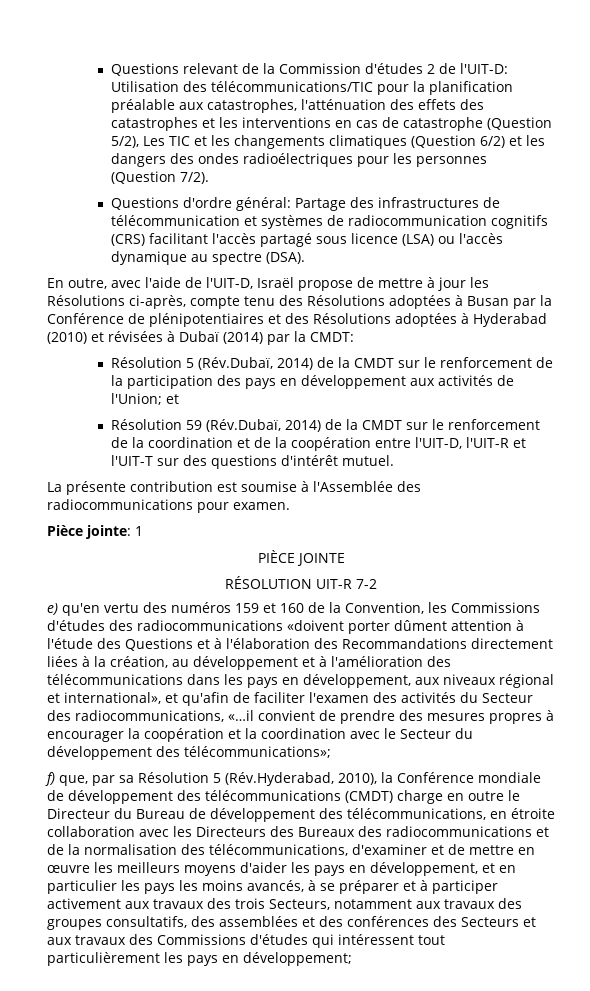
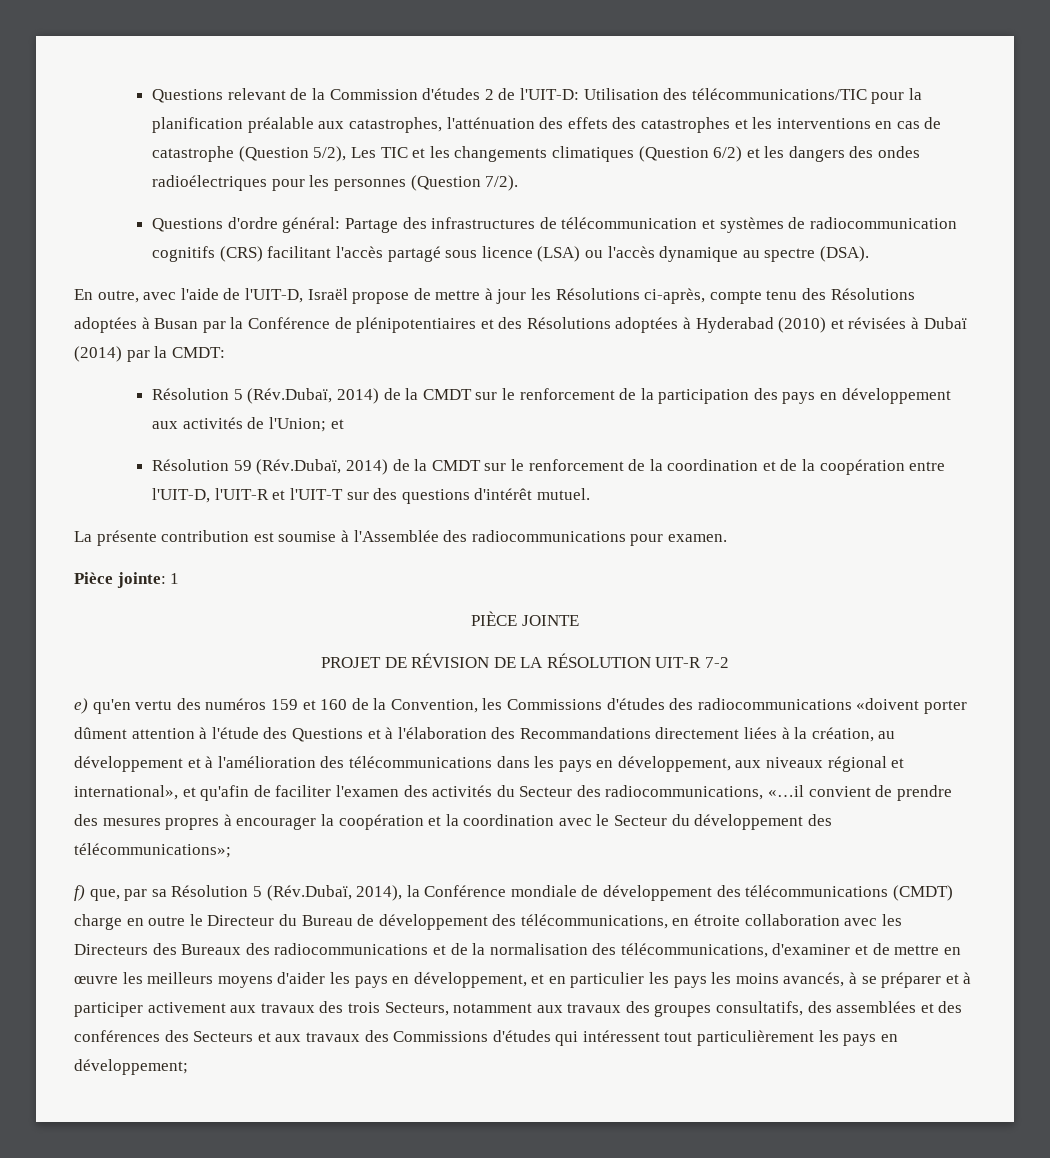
- RÉSOLUTION UIT-R 7-2
+ PROJET DE RÉVISION DE LA RÉSOLUTION UIT-R 7-2
- f) que, par sa Résolution 5 (Rév.Hyderabad, 2010), la Conférence mondiale de développement des télécommunications (CMDT) charge en outre le Directeur du Bureau de développement des télécommunications, en étroite collaboration avec les Directeurs des Bureaux des radiocommunications et de la normalisation des télécommunications, d'examiner et de mettre en œuvre les meilleurs moyens d'aider les pays en développement, et en particulier les pays les moins avancés, à se préparer et à participer activement aux travaux des trois Secteurs, notamment aux travaux des groupes consultatifs, des assemblées et des conférences des Secteurs et aux travaux des Commissions d'études qui intéressent tout particulièrement les pays en développement;
+ f) que, par sa Résolution 5 (Rév.Dubaï, 2014), la Conférence mondiale de développement des télécommunications (CMDT) charge en outre le Directeur du Bureau de développement des télécommunications, en étroite collaboration avec les Directeurs des Bureaux des radiocommunications et de la normalisation des télécommunications, d'examiner et de mettre en œuvre les meilleurs moyens d'aider les pays en développement, et en particulier les pays les moins avancés, à se préparer et à participer activement aux travaux des trois Secteurs, notamment aux travaux des groupes consultatifs, des assemblées et des conférences des Secteurs et aux travaux des Commissions d'études qui intéressent tout particulièrement les pays en développement;

